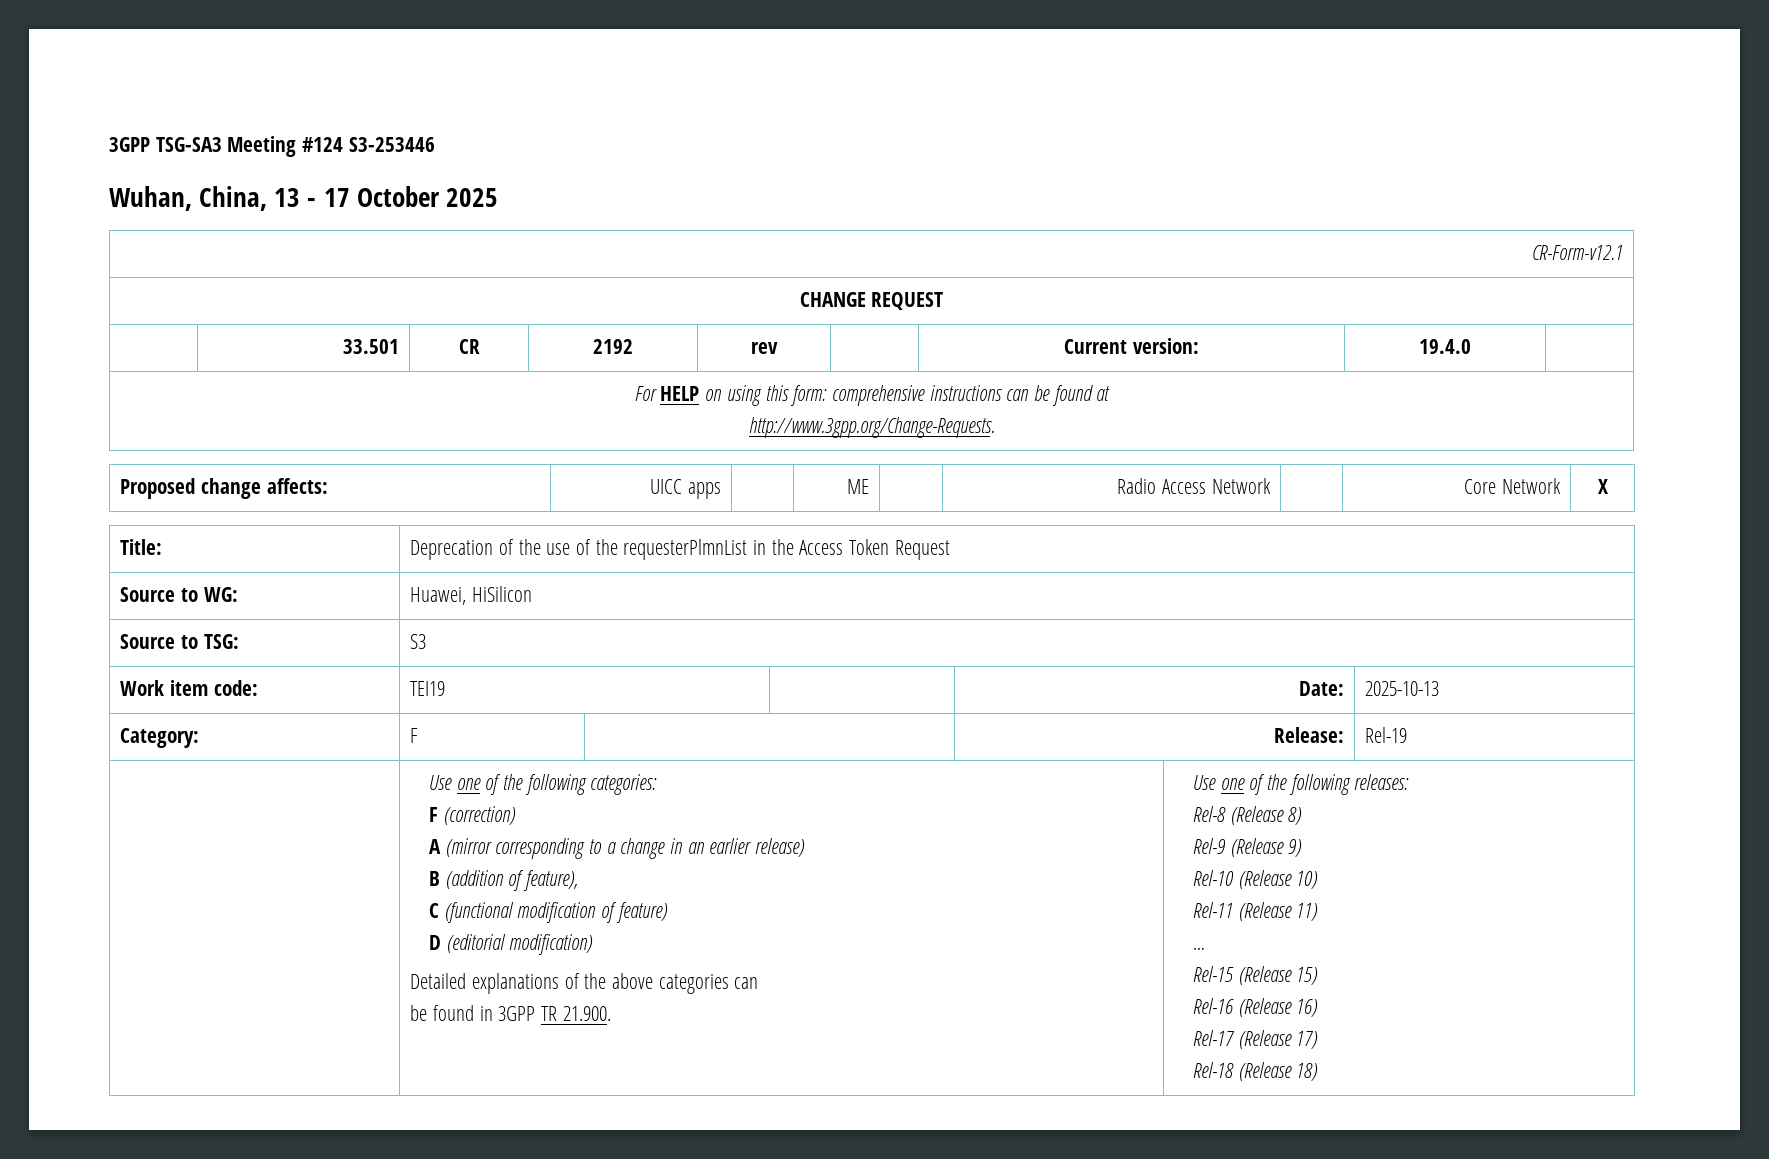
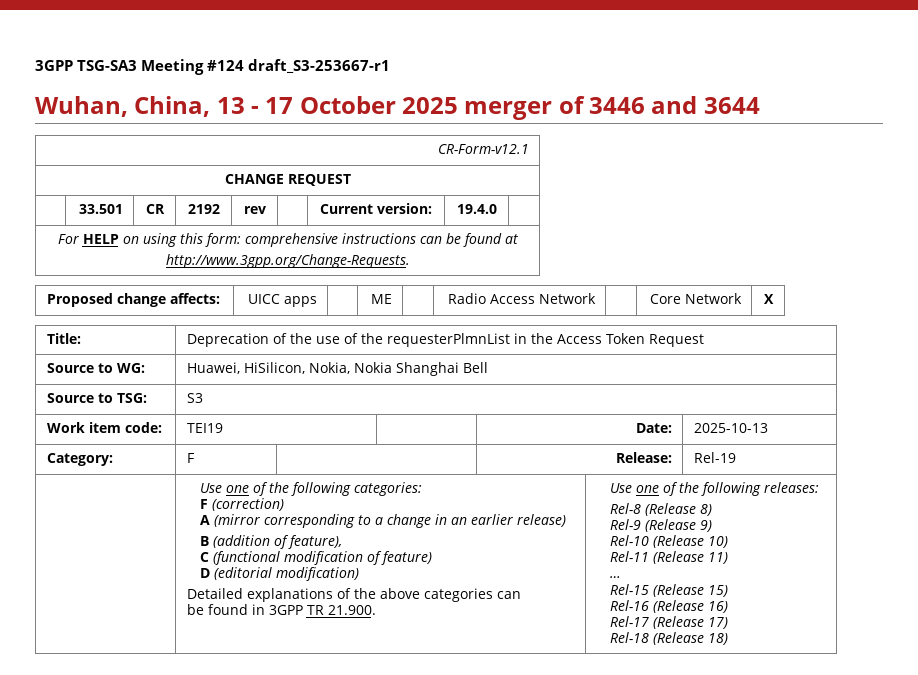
- 3GPP TSG-SA3 Meeting #124 S3-253446
+ 3GPP TSG-SA3 Meeting #124 draft_S3-253667-r1
- Wuhan, China, 13 - 17 October 2025
+ Wuhan, China, 13 - 17 October 2025 merger of 3446 and 3644
- Source to WG: | Huawei, HiSilicon
+ Source to WG: | Huawei, HiSilicon, Nokia, Nokia Shanghai Bell

